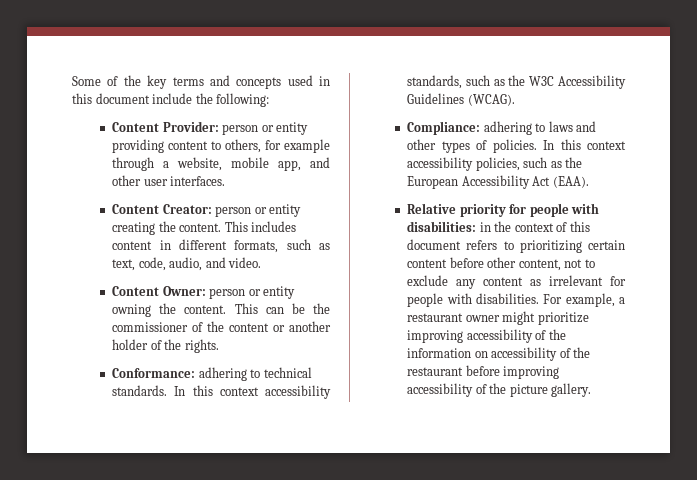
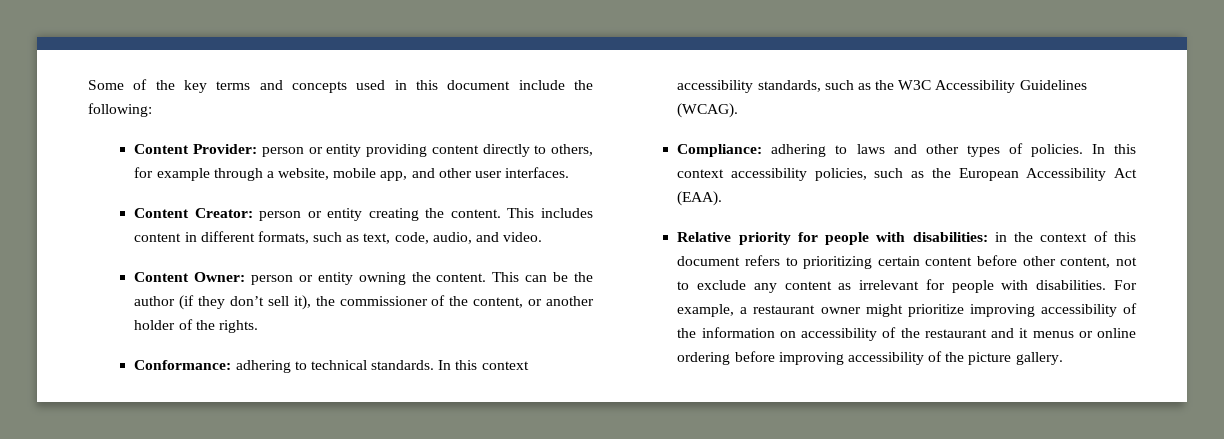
- Content Provider: person or entity providing content to others, for example through a website, mobile app, and other user interfaces.
+ Content Provider: person or entity providing content directly to others, for example through a website, mobile app, and other user interfaces.
- This can be the commissioner of the content or another holder of the rights.
+ This can be the author (if they don’t sell it), the commissioner of the content, or another holder of the rights.
- For example, a restaurant owner might prioritize improving accessibility of the information on accessibility of the restaurant before improving accessibility of the picture gallery.
+ For example, a restaurant owner might prioritize improving accessibility of the information on accessibility of the restaurant and it menus or online ordering before improving accessibility of the picture gallery.

